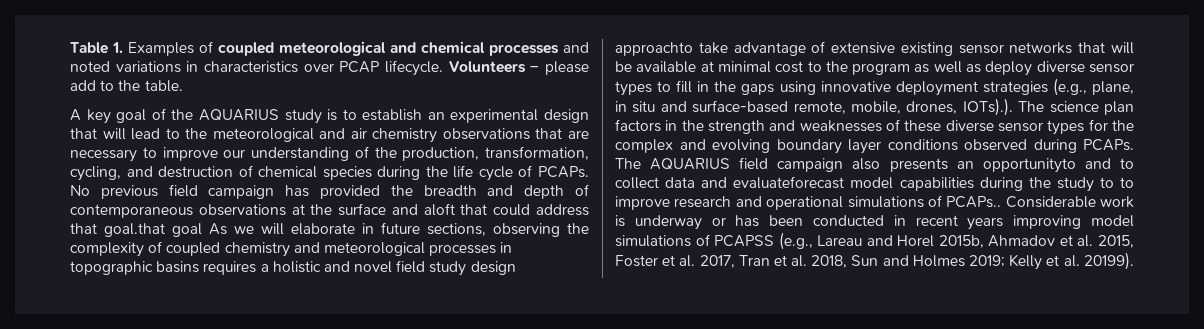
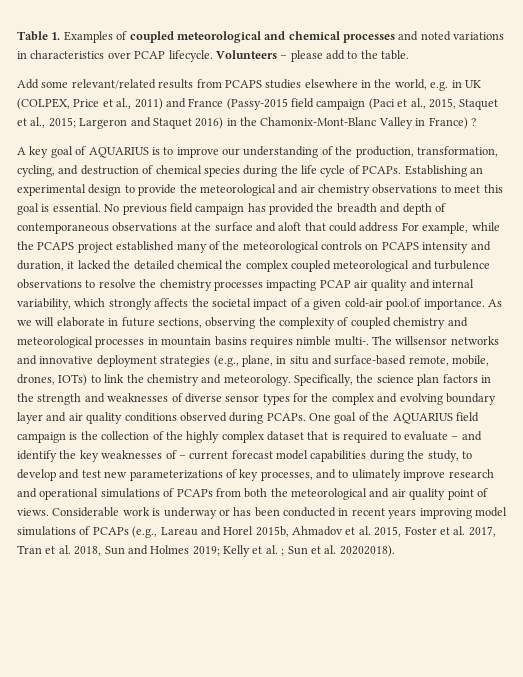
- A key goal of the AQUARIUS study is to establish an experimental design that will lead to the meteorological and air chemistry observations that are necessary to improve our understanding of the production, transformation, cycling, and destruction of chemical species during the life cycle of PCAPs.
+ Add some relevant/related results from PCAPS studies elsewhere in the world, e.g. in UK (COLPEX, Price et al., 2011) and France (Passy-2015 field campaign (Paci et al., 2015, Staquet et al., 2015; Largeron and Staquet 2016) in the Chamonix-Mont-Blanc Valley in France) ?
+ A key goal of AQUARIUS is to improve our understanding of the production, transformation, cycling, and destruction of chemical species during the life cycle of PCAPs.
+ Establishing an experimental design to provide the meteorological and air chemistry observations to meet this goal is essential.
- No previous field campaign has provided the breadth and depth of contemporaneous observations at the surface and aloft that could address that goal.that goal As we will elaborate in future sections, observing the complexity of coupled chemistry and meteorological processes in topographic basins requires a holistic and novel field study design approachto take advantage of extensive existing sensor networks that will be available at minimal cost to the program as well as deploy diverse sensor types to fill in the gaps using innovative deployment strategies (e.g., plane, in situ and surface-based remote, mobile, drones, IOTs).). The science plan factors in the strength and weaknesses of these diverse sensor types for the complex and evolving boundary layer conditions observed during PCAPs.
+ No previous field campaign has provided the breadth and depth of contemporaneous observations at the surface and aloft that could address For example, while the PCAPS project established many of the meteorological controls on PCAPS intensity and duration, it lacked the detailed chemical the complex coupled meteorological and turbulence observations to resolve the chemistry processes impacting PCAP air quality and internal variability, which strongly affects the societal impact of a given cold-air pool.of importance. As we will elaborate in future sections, observing the complexity of coupled chemistry and meteorological processes in mountain basins requires nimble multi-. The willsensor networks and innovative deployment strategies (e.g., plane, in situ and surface-based remote, mobile, drones, IOTs) to link the chemistry and meteorology. Specifically, the science plan factors in the strength and weaknesses of diverse sensor types for the complex and evolving boundary layer and air quality conditions observed during PCAPs.
- The AQUARIUS field campaign also presents an opportunityto and to collect data and evaluateforecast model capabilities during the study to to improve research and operational simulations of PCAPs..
+ One goal of the AQUARIUS field campaign is the collection of the highly complex dataset that is required to evaluate – and identify the key weaknesses of – current forecast model capabilities during the study, to develop and test new parameterizations of key processes, and to ulimately improve research and operational simulations of PCAPs from both the meteorological and air quality point of views.
- Considerable work is underway or has been conducted in recent years improving model simulations of PCAPSS (e.g., Lareau and Horel 2015b, Ahmadov et al. 2015, Foster et al. 2017, Tran et al. 2018, Sun and Holmes 2019; Kelly et al. 20199).
+ Considerable work is underway or has been conducted in recent years improving model simulations of PCAPs (e.g., Lareau and Horel 2015b, Ahmadov et al. 2015, Foster et al. 2017, Tran et al. 2018, Sun and Holmes 2019; Kelly et al. ; Sun et al. 20202018).

